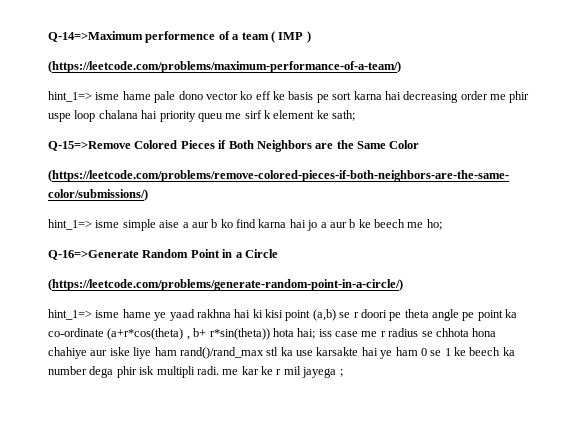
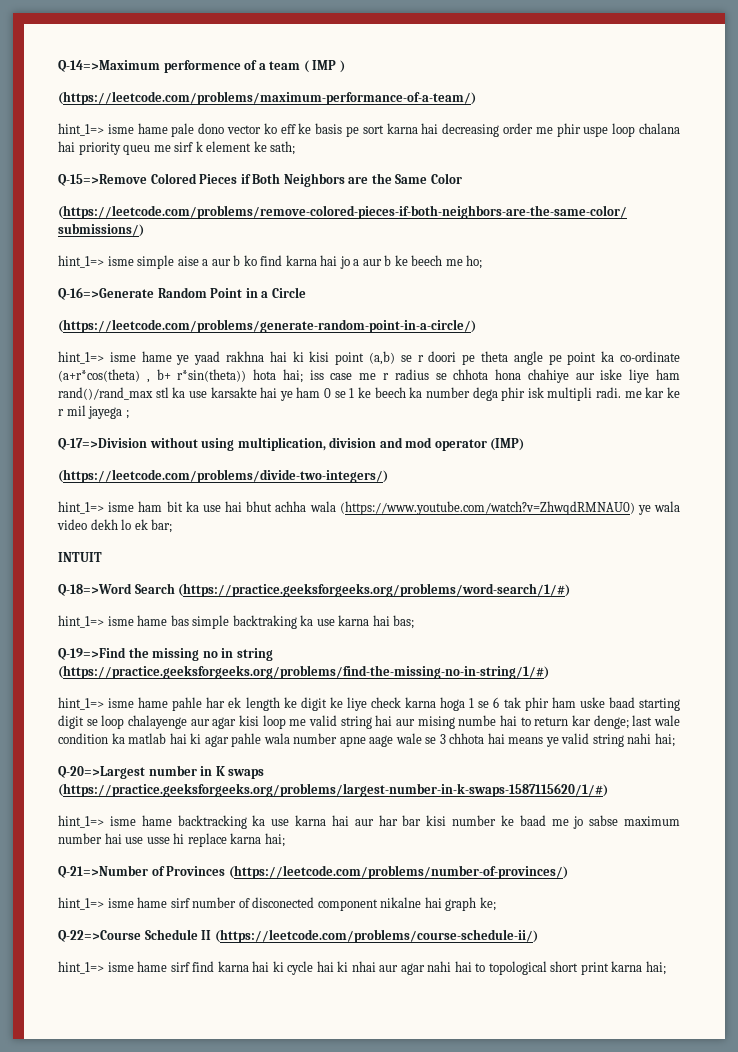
+ Q-17=>Division without using multiplication, division and mod operator (IMP)
+ (https://leetcode.com/problems/divide-two-integers/)
+ hint_1=> isme ham bit ka use hai bhut achha wala (https://www.youtube.com/watch?v=ZhwqdRMNAU0) ye wala video dekh lo ek bar;
+ INTUIT
+ Q-18=>Word Search (https://practice.geeksforgeeks.org/problems/word-search/1/#)
+ hint_1=> isme hame bas simple backtraking ka use karna hai bas;
+ Q-19=>Find the missing no in string (https://practice.geeksforgeeks.org/problems/find-the-missing-no-in-string/1/#)
+ hint_1=> isme hame pahle har ek length ke digit ke liye check karna hoga 1 se 6 tak phir ham uske baad starting digit se loop chalayenge aur agar kisi loop me valid string hai aur mising numbe hai to return kar denge; last wale condition ka matlab hai ki agar pahle wala number apne aage wale se 3 chhota hai means ye valid string nahi hai;
+ Q-20=>Largest number in K swaps (https://practice.geeksforgeeks.org/problems/largest-number-in-k-swaps-1587115620/1/#)
+ hint_1=> isme hame backtracking ka use karna hai aur har bar kisi number ke baad me jo sabse maximum number hai use usse hi replace karna hai;
+ Q-21=>Number of Provinces (https://leetcode.com/problems/number-of-provinces/)
+ hint_1=> isme hame sirf number of disconected component nikalne hai graph ke;
+ Q-22=>Course Schedule II (https://leetcode.com/problems/course-schedule-ii/)
+ hint_1=> isme hame sirf find karna hai ki cycle hai ki nhai aur agar nahi hai to topological short print karna hai;

